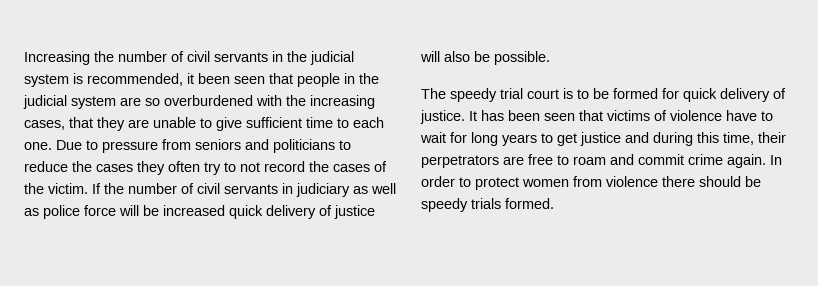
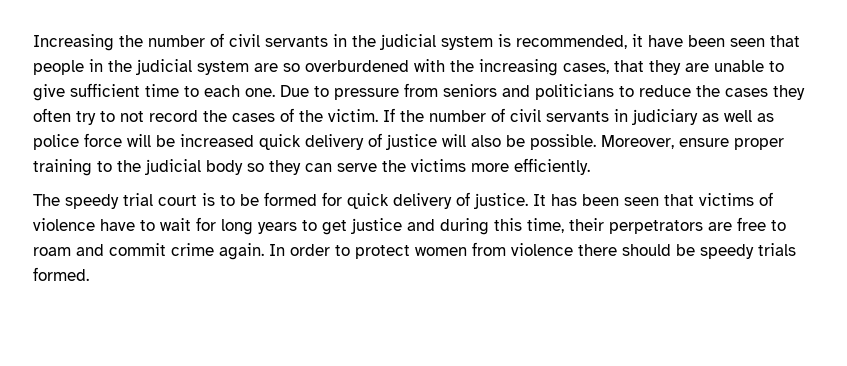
- Increasing the number of civil servants in the judicial system is recommended, it been seen that people in the judicial system are so overburdened with the increasing cases, that they are unable to give sufficient time to each one.
+ Increasing the number of civil servants in the judicial system is recommended, it have been seen that people in the judicial system are so overburdened with the increasing cases, that they are unable to give sufficient time to each one.
+ Moreover, ensure proper training to the judicial body so they can serve the victims more efficiently.

